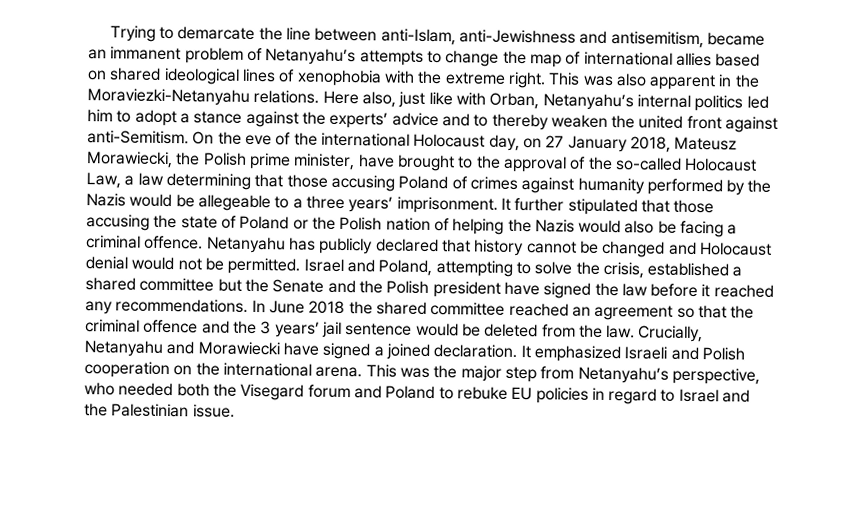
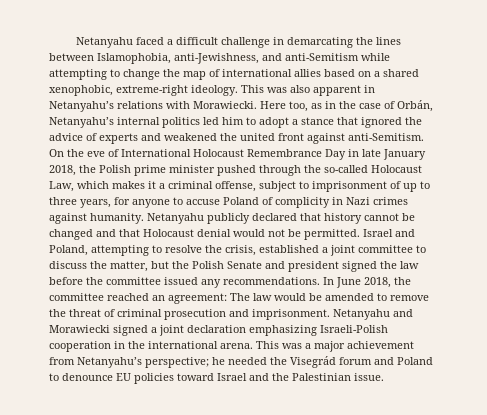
- Trying to demarcate the line between anti-Islam, anti-Jewishness and antisemitism, became an immanent problem of Netanyahu’s attempts to change the map of international allies based on shared ideological lines of xenophobia with the extreme right.
+ Netanyahu faced a difficult challenge in demarcating the lines between Islamophobia, anti-Jewishness, and anti-Semitism while attempting to change the map of international allies based on a shared xenophobic, extreme-right ideology.
- This was also apparent in the Moraviezki-Netanyahu relations. Here also, just like with Orban, Netanyahu’s internal politics led him to adopt a stance against the experts’ advice and to thereby weaken the united front against anti-Semitism.
+ This was also apparent in Netanyahu’s relations with Morawiecki. Here too, as in the case of Orbán, Netanyahu’s internal politics led him to adopt a stance that ignored the advice of experts and weakened the united front against anti-Semitism.
- On the eve of the international Holocaust day, on 27 January 2018, Mateusz Morawiecki, the Polish prime minister, have brought to the approval of the so-called Holocaust Law, a law determining that those accusing Poland of crimes against humanity performed by the Nazis would be allegeable to a three years’ imprisonment. It further stipulated that those accusing the state of Poland or the Polish nation of helping the Nazis would also be facing a criminal offence. Netanyahu has publicly declared that history cannot be changed and Holocaust denial would not be permitted.
+ On the eve of International Holocaust Remembrance Day in late January 2018, the Polish prime minister pushed through the so-called Holocaust Law, which makes it a criminal offense, subject to imprisonment of up to three years, for anyone to accuse Poland of complicity in Nazi crimes against humanity. Netanyahu publicly declared that history cannot be changed and that Holocaust denial would not be permitted.
- Israel and Poland, attempting to solve the crisis, established a shared committee but the Senate and the Polish president have signed the law before it reached any recommendations.
+ Israel and Poland, attempting to resolve the crisis, established a joint committee to discuss the matter, but the Polish Senate and president signed the law before the committee issued any recommendations.
- In June 2018 the shared committee reached an agreement so that the criminal offence and the 3 years’ jail sentence would be deleted from the law. Crucially, Netanyahu and Morawiecki have signed a joined declaration. It emphasized Israeli and Polish cooperation on the international arena.
+ In June 2018, the committee reached an agreement: The law would be amended to remove the threat of criminal prosecution and imprisonment. Netanyahu and Morawiecki signed a joint declaration emphasizing Israeli-Polish cooperation in the international arena.
- This was the major step from Netanyahu’s perspective, who needed both the Visegard forum and Poland to rebuke EU policies in regard to Israel and the Palestinian issue.
+ This was a major achievement from Netanyahu’s perspective; he needed the Visegrád forum and Poland to denounce EU policies toward Israel and the Palestinian issue.

